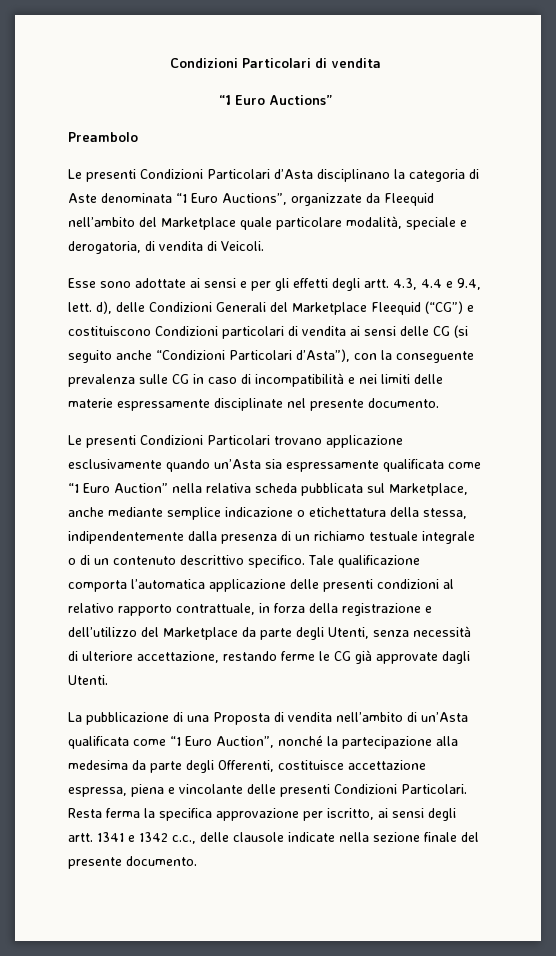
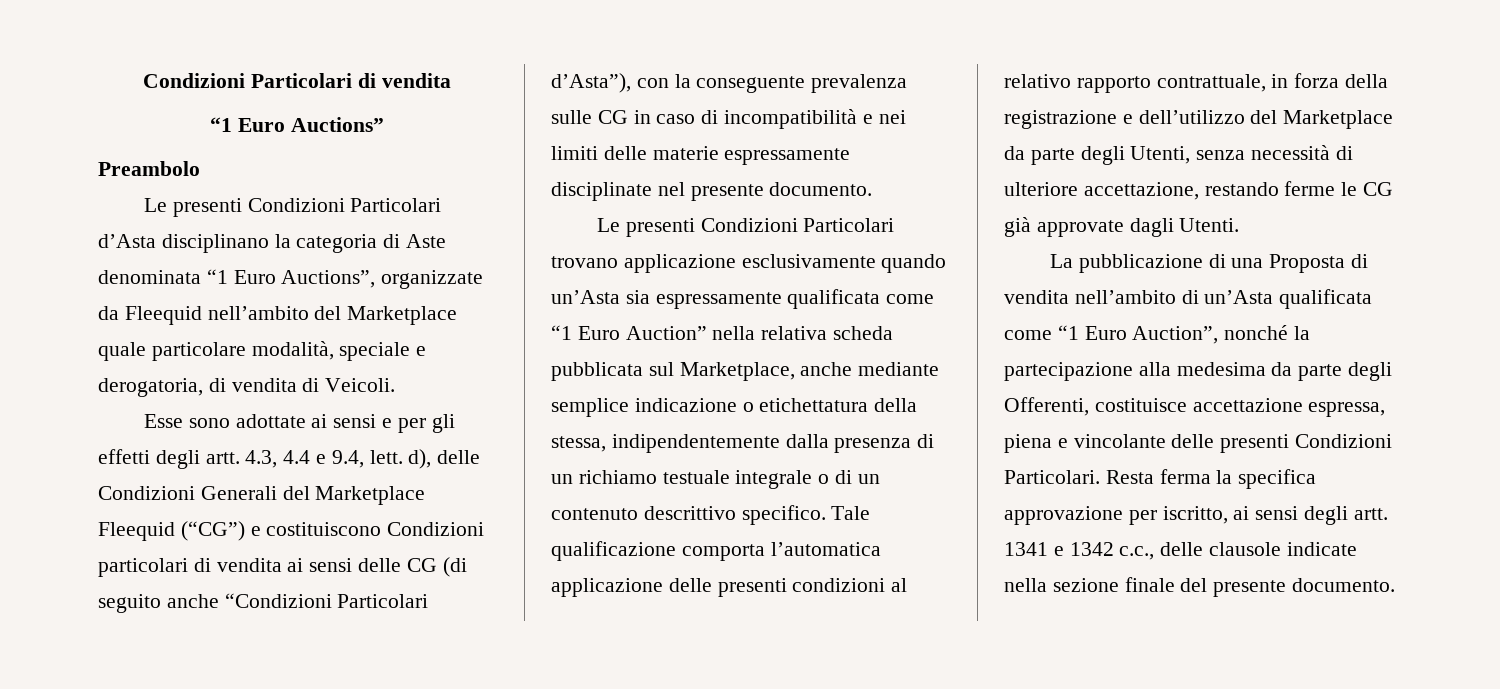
- 4.3, 4.4 e 9.4, lett. d), delle Condizioni Generali del Marketplace Fleequid (“CG”) e costituiscono Condizioni particolari di vendita ai sensi delle CG (si seguito anche “Condizioni Particolari d’Asta”), con la conseguente prevalenza sulle CG in caso di incompatibilità e nei limiti delle materie espressamente disciplinate nel presente documento.
+ 4.3, 4.4 e 9.4, lett. d), delle Condizioni Generali del Marketplace Fleequid (“CG”) e costituiscono Condizioni particolari di vendita ai sensi delle CG (di seguito anche “Condizioni Particolari d’Asta”), con la conseguente prevalenza sulle CG in caso di incompatibilità e nei limiti delle materie espressamente disciplinate nel presente documento.

